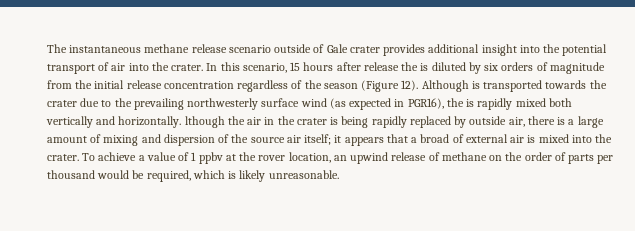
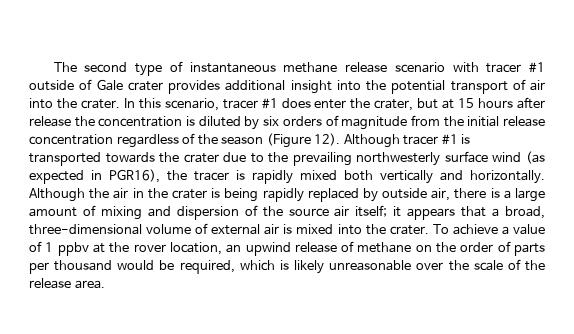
- The instantaneous methane release scenario outside of Gale crater provides additional insight into the potential transport of air into the crater.
+ The second type of instantaneous methane release scenario with tracer #1 outside of Gale crater provides additional insight into the potential transport of air into the crater.
- In this scenario, 15 hours after release the is diluted by six orders of magnitude from the initial release concentration regardless of the season (Figure 12).
+ In this scenario, tracer #1 does enter the crater, but at 15 hours after release the concentration is diluted by six orders of magnitude from the initial release concentration regardless of the season (Figure 12).
- Although is transported towards the crater due to the prevailing northwesterly surface wind (as expected in PGR16), the is rapidly mixed both vertically and horizontally. lthough the air in the crater is being rapidly replaced by outside air, there is a large amount of mixing and dispersion of the source air itself;
+ Although tracer #1 is transported towards the crater due to the prevailing northwesterly surface wind (as expected in PGR16), the tracer is rapidly mixed both vertically and horizontally. Although the air in the crater is being rapidly replaced by outside air, there is a large amount of mixing and dispersion of the source air itself;
- it appears that a broad of external air is mixed into the crater.
+ it appears that a broad, three-dimensional volume of external air is mixed into the crater.
- To achieve a value of 1 ppbv at the rover location, an upwind release of methane on the order of parts per thousand would be required, which is likely unreasonable.
+ To achieve a value of 1 ppbv at the rover location, an upwind release of methane on the order of parts per thousand would be required, which is likely unreasonable over the scale of the release area.

